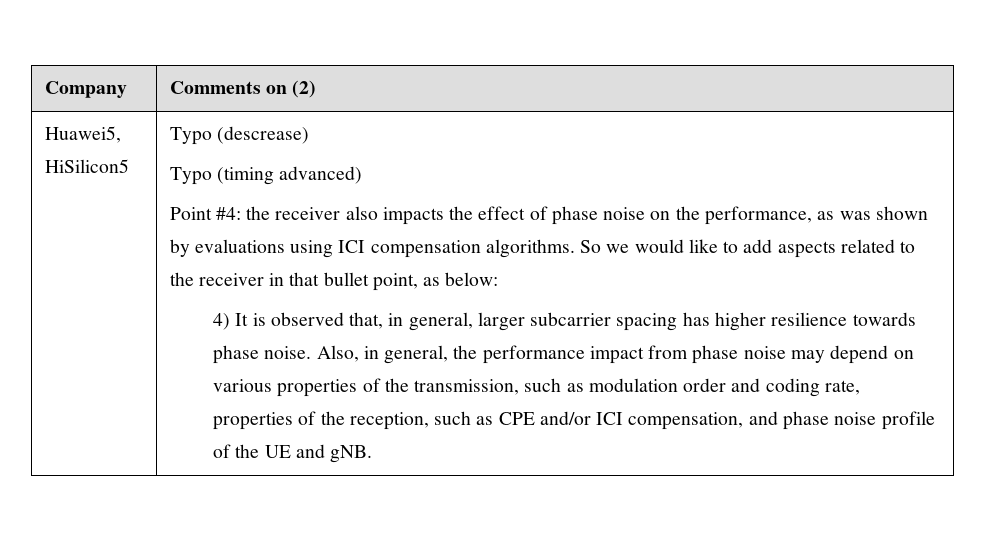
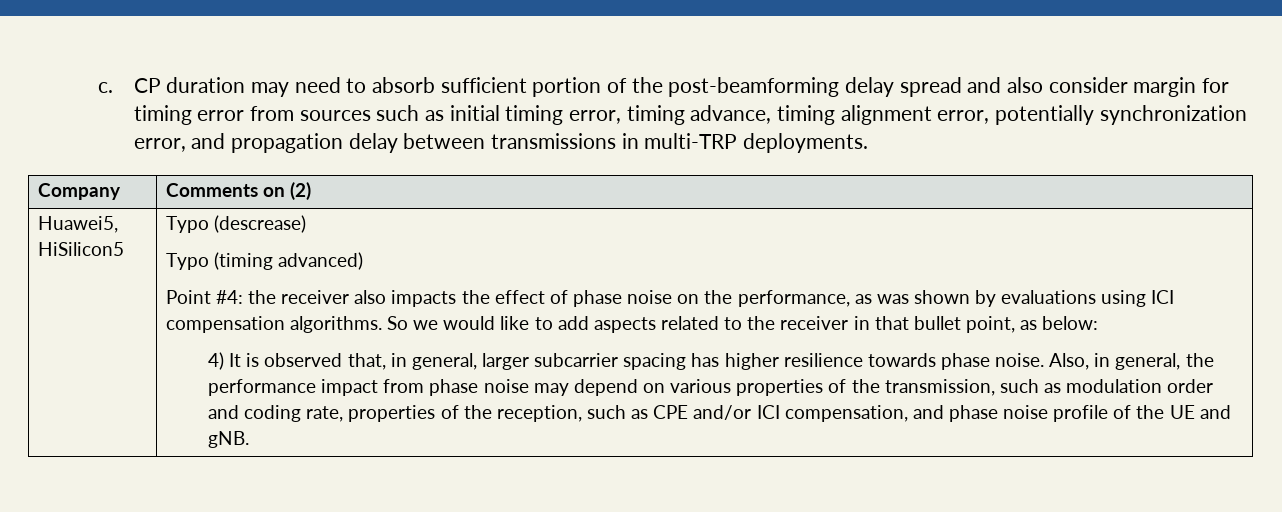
+ c. CP duration may need to absorb sufficient portion of the post-beamforming delay spread and also consider margin for timing error from sources such as initial timing error, timing advance, timing alignment error, potentially synchronization error, and propagation delay between transmissions in multi-TRP deployments.

